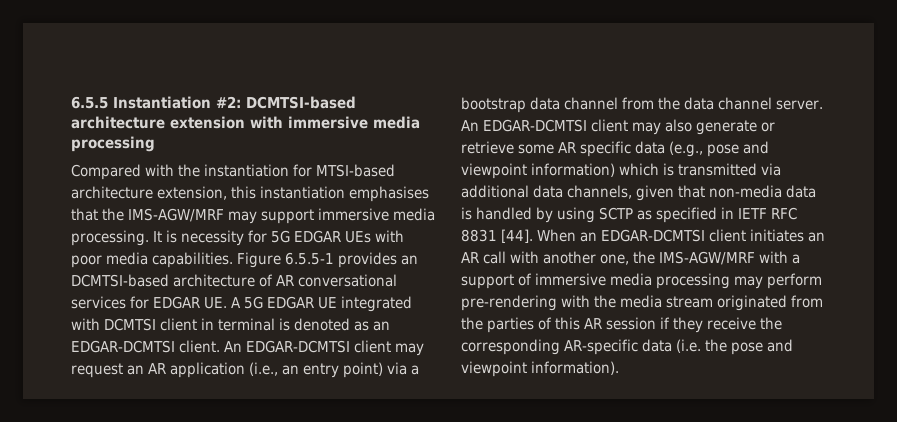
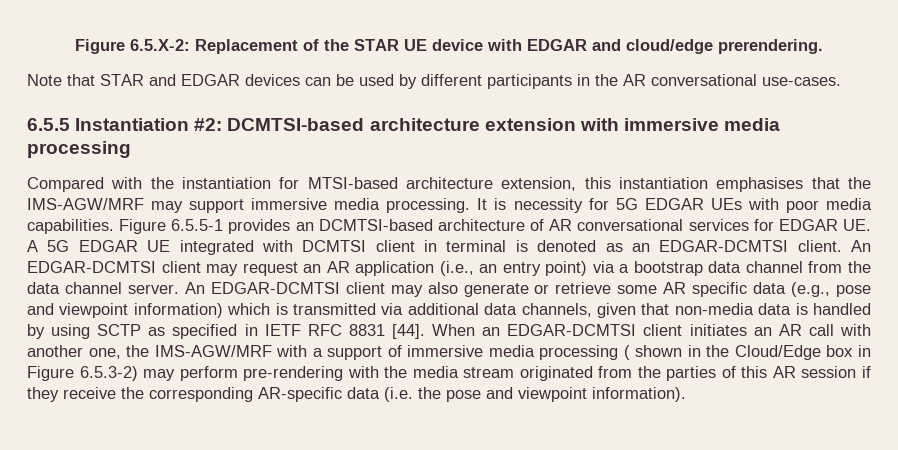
+ Figure 6.5.X-2: Replacement of the STAR UE device with EDGAR and cloud/edge prerendering.
+ Note that STAR and EDGAR devices can be used by different participants in the AR conversational use-cases.
- When an EDGAR-DCMTSI client initiates an AR call with another one, the IMS-AGW/MRF with a support of immersive media processing may perform pre-rendering with the media stream originated from the parties of this AR session if they receive the corresponding AR-specific data (i.e. the pose and viewpoint information).
+ When an EDGAR-DCMTSI client initiates an AR call with another one, the IMS-AGW/MRF with a support of immersive media processing ( shown in the Cloud/Edge box in Figure 6.5.3-2) may perform pre-rendering with the media stream originated from the parties of this AR session if they receive the corresponding AR-specific data (i.e. the pose and viewpoint information).

